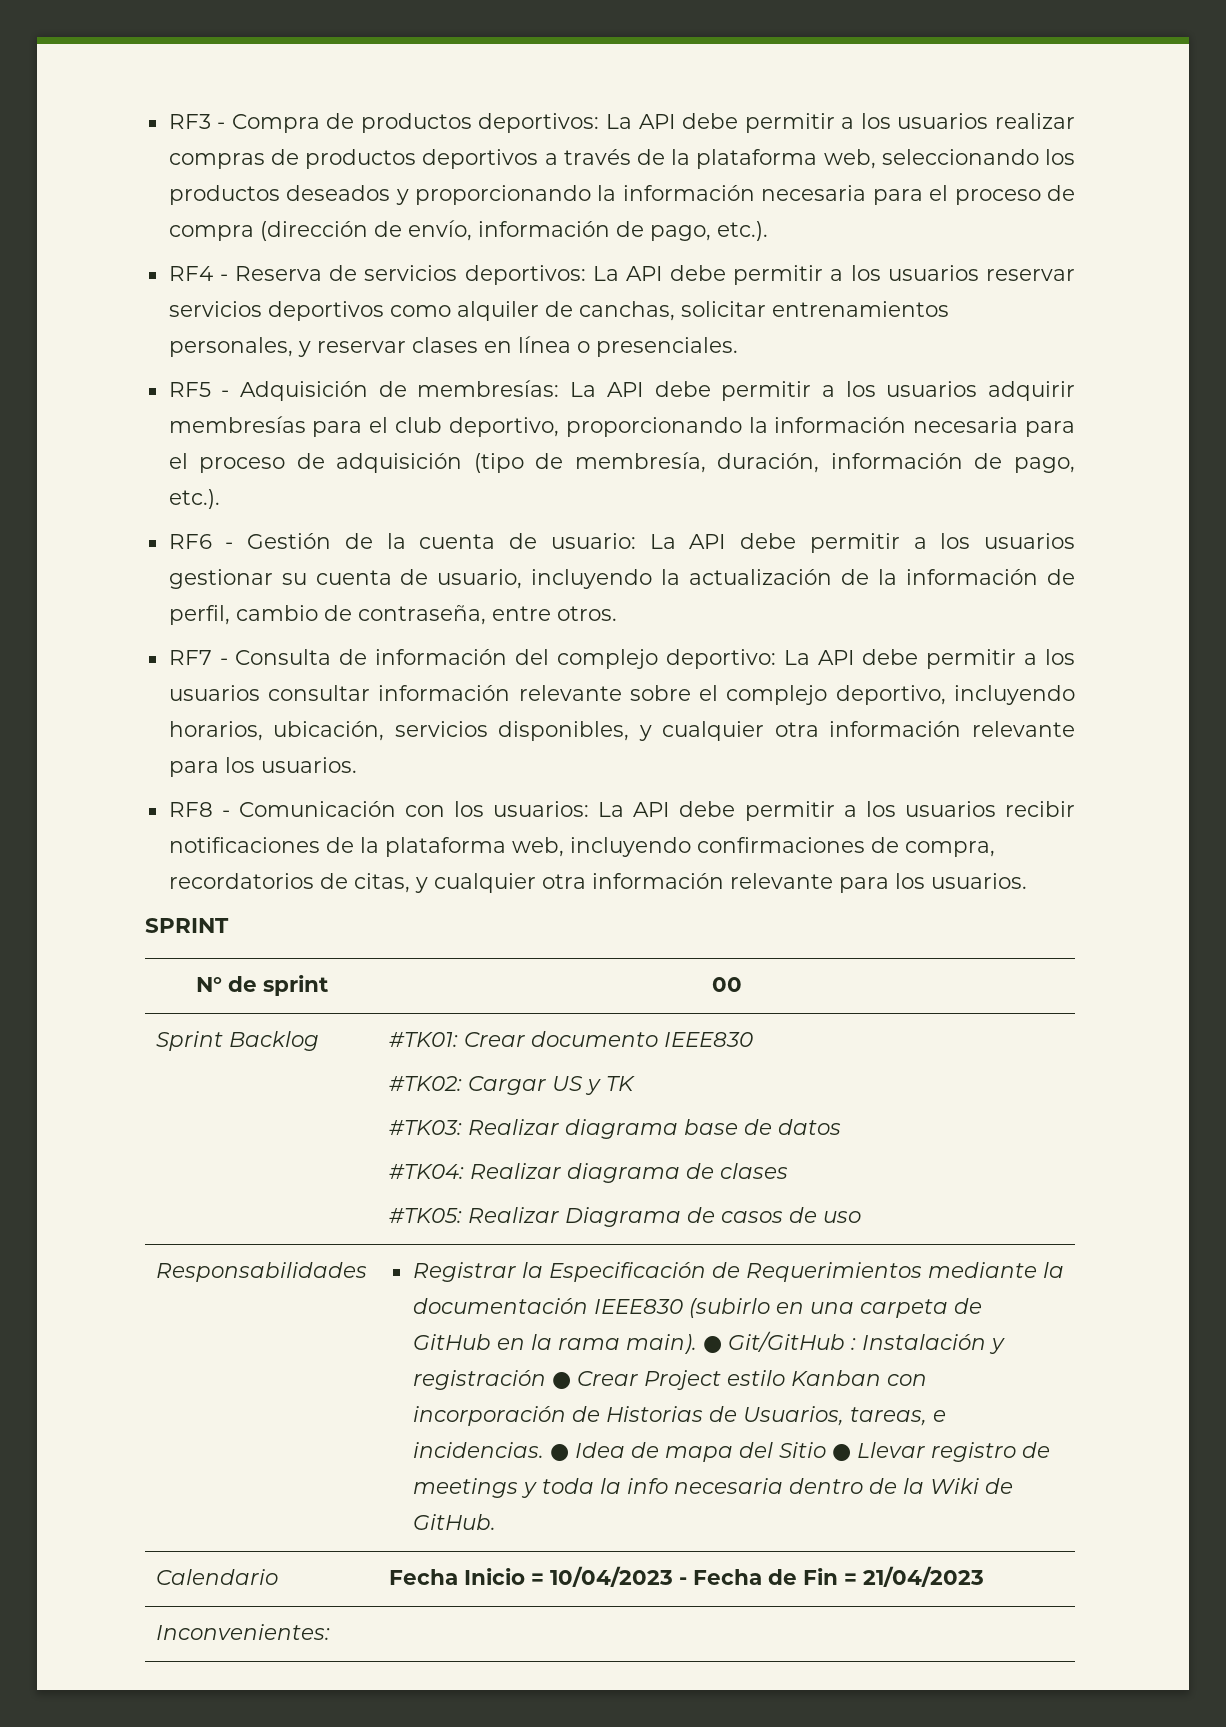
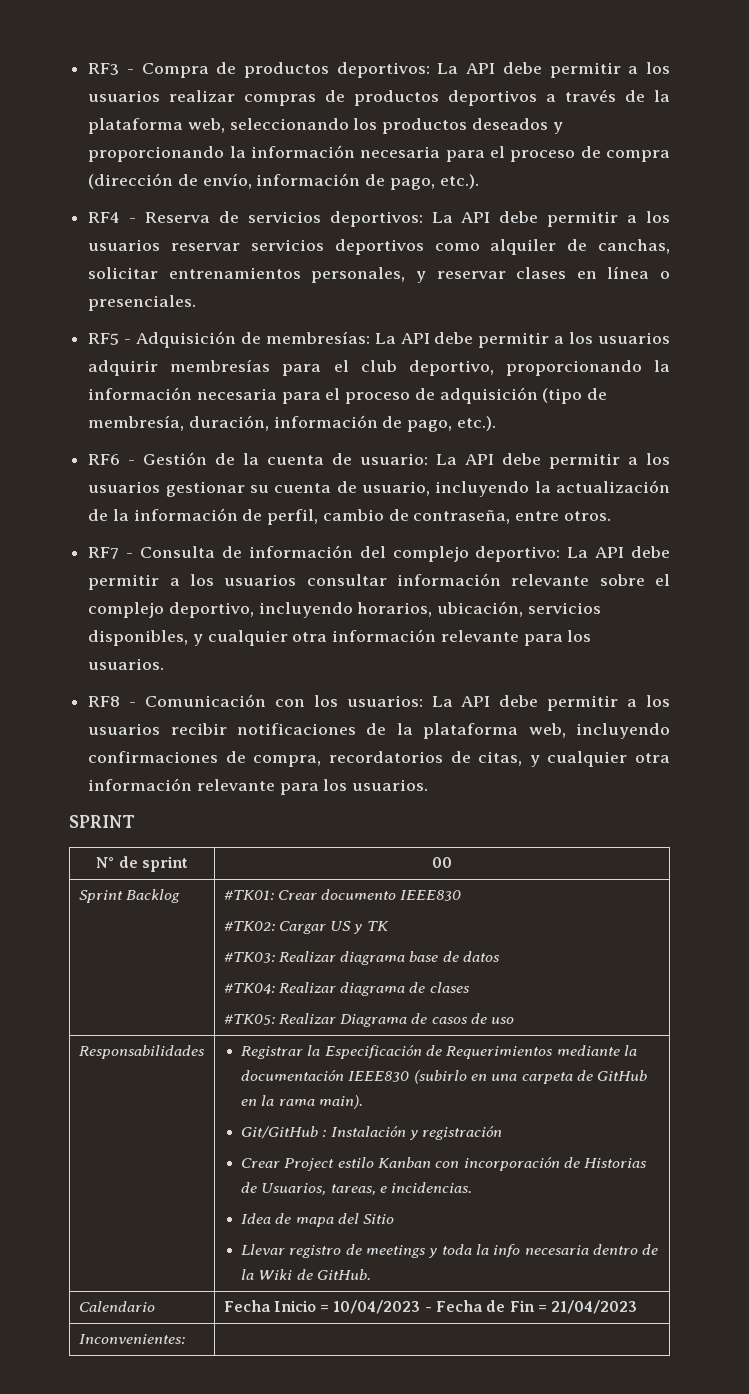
- Registrar la Especificación de Requerimientos mediante la documentación IEEE830 (subirlo en una carpeta de GitHub en la rama main). ● Git/GitHub : Instalación y registración ● Crear Project estilo Kanban con incorporación de Historias de Usuarios, tareas, e incidencias. ● Idea de mapa del Sitio ● Llevar registro de meetings y toda la info necesaria dentro de la Wiki de GitHub.
+ Registrar la Especificación de Requerimientos mediante la documentación IEEE830 (subirlo en una carpeta de GitHub en la rama main).
+ Git/GitHub : Instalación y registración
+ Crear Project estilo Kanban con incorporación de Historias de Usuarios, tareas, e incidencias.
+ Idea de mapa del Sitio
+ Llevar registro de meetings y toda la info necesaria dentro de la Wiki de GitHub.

